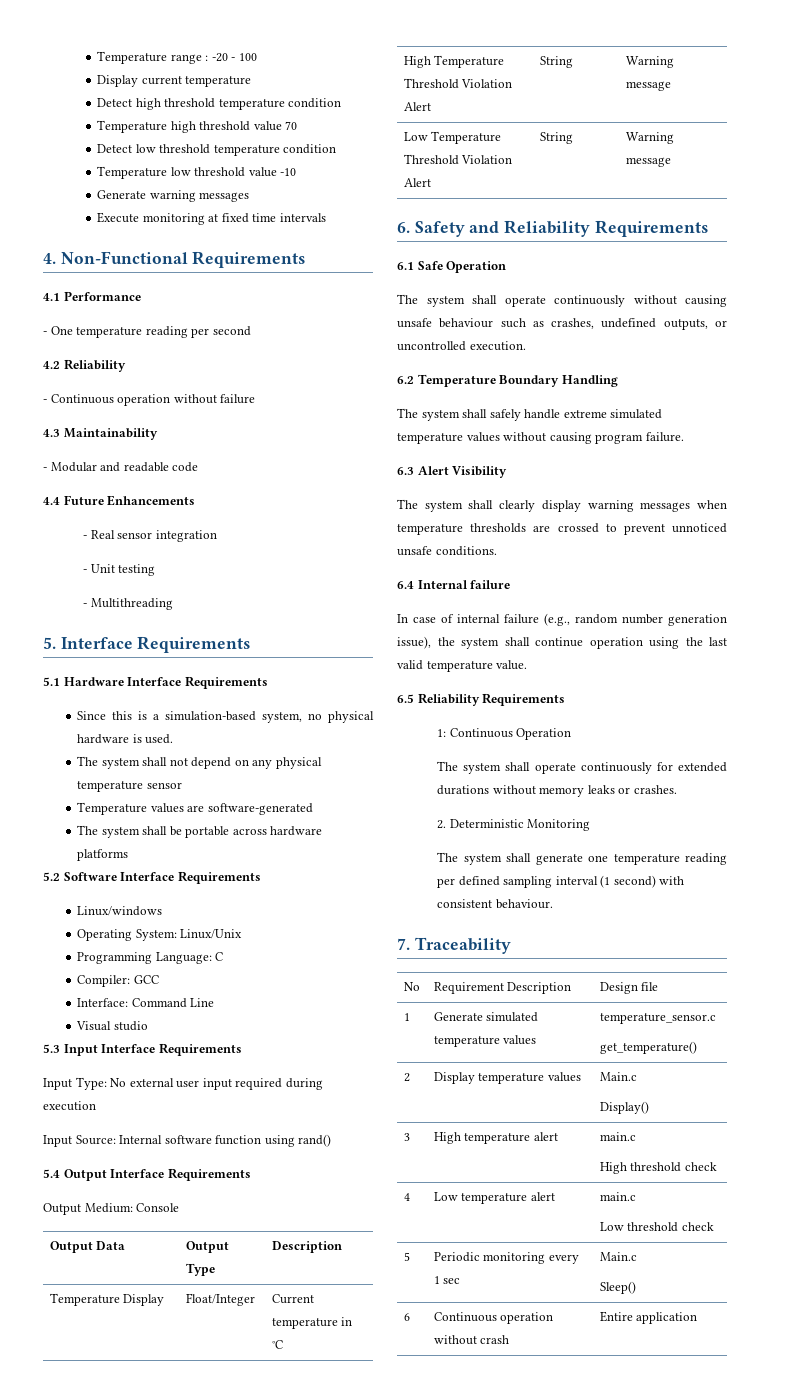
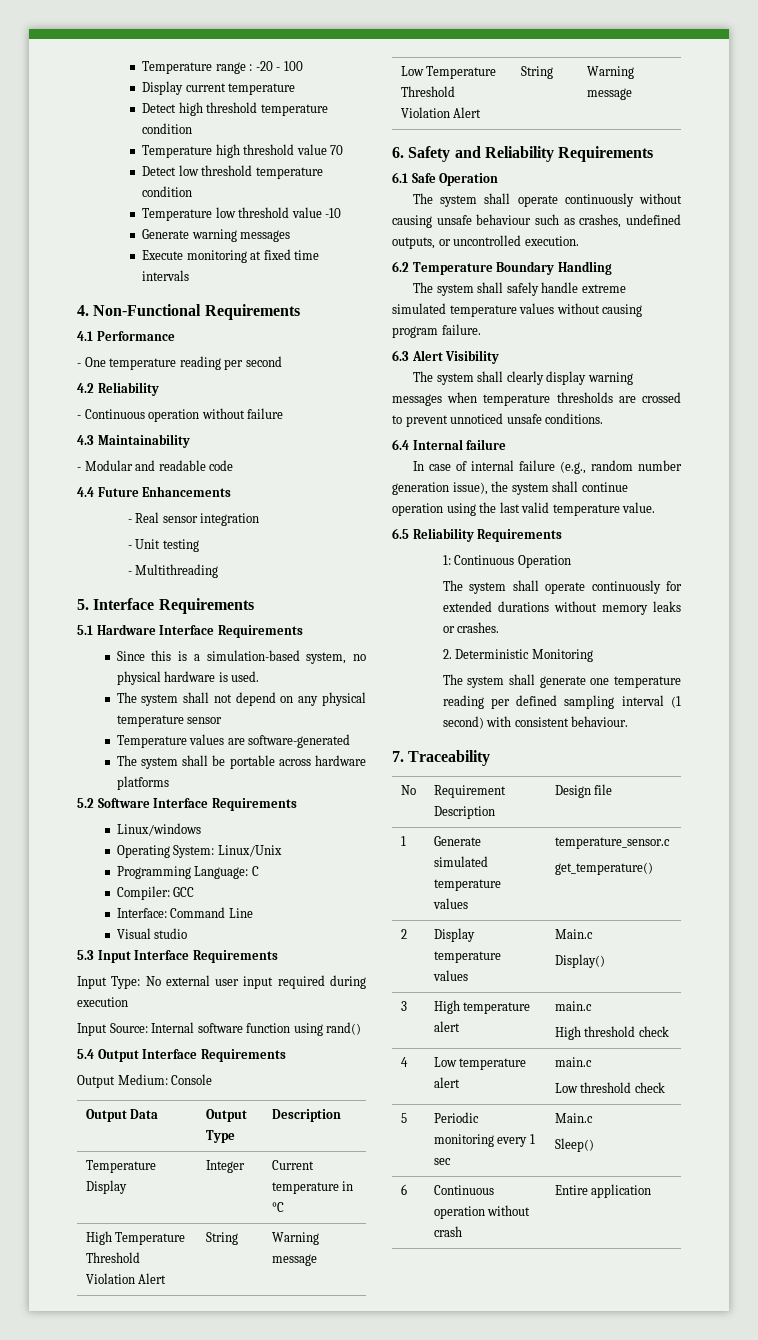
- Temperature Display | Float/Integer | Current temperature in °C
+ Temperature Display | Integer | Current temperature in °C

